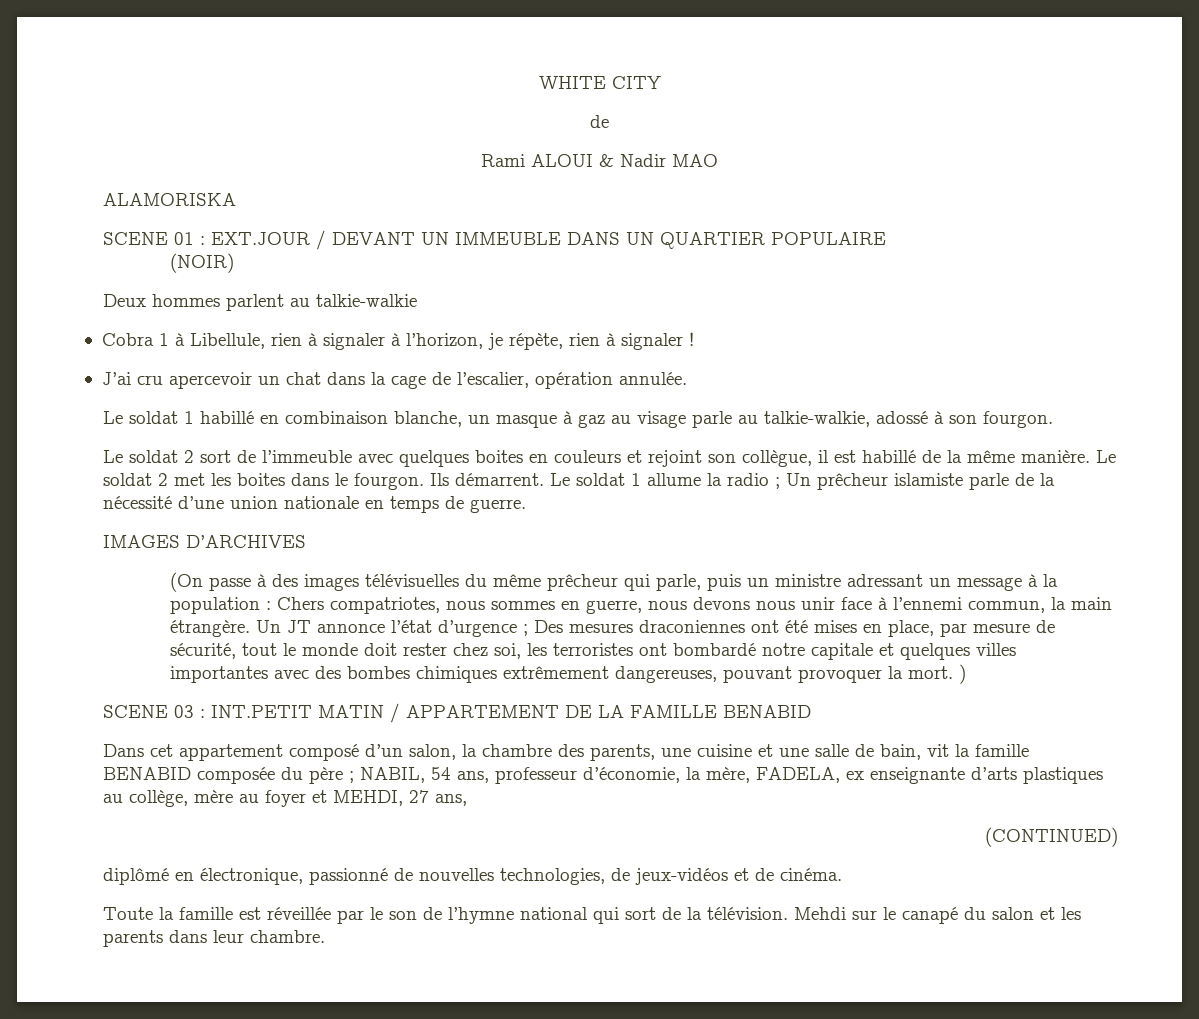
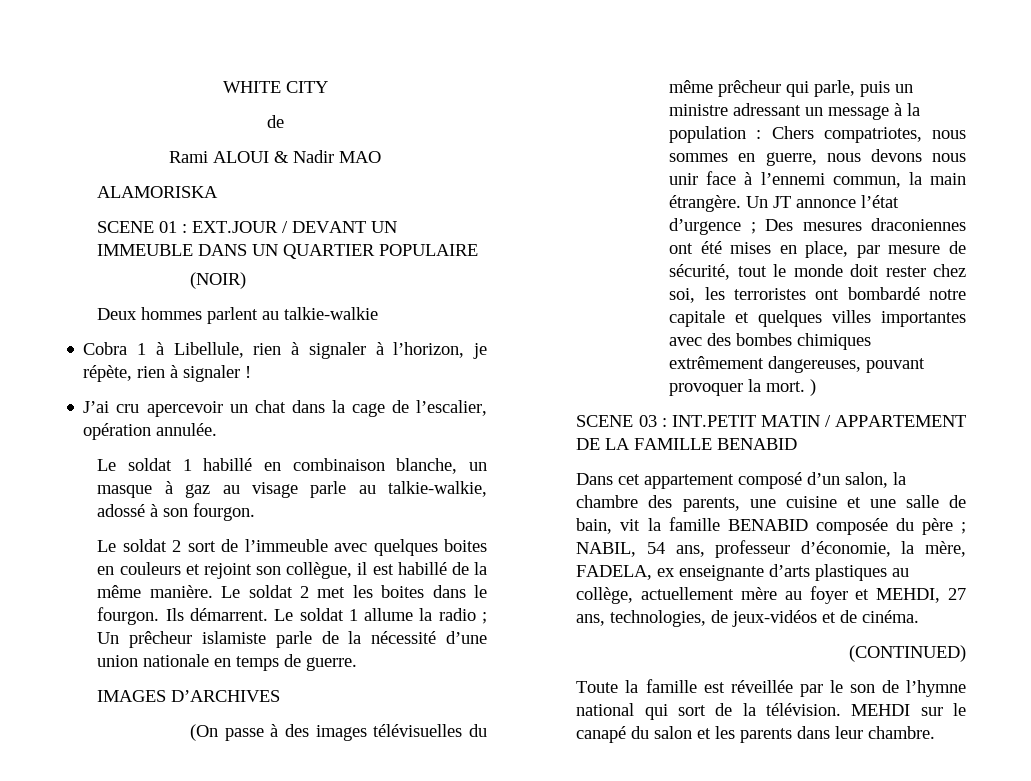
- Dans cet appartement composé d’un salon, la chambre des parents, une cuisine et une salle de bain, vit la famille BENABID composée du père ; NABIL, 54 ans, professeur d’économie, la mère, FADELA, ex enseignante d’arts plastiques au collège, mère au foyer et MEHDI, 27 ans,
- (CONTINUED)
- diplômé en électronique, passionné de nouvelles technologies, de jeux-vidéos et de cinéma.
+ Dans cet appartement composé d’un salon, la chambre des parents, une cuisine et une salle de bain, vit la famille BENABID composée du père ; NABIL, 54 ans, professeur d’économie, la mère, FADELA, ex enseignante d’arts plastiques au collège, actuellement mère au foyer et MEHDI, 27 ans, technologies, de jeux-vidéos et de cinéma.
+ (CONTINUED)
- Mehdi sur le canapé du salon et les parents dans leur chambre.
+ MEHDI sur le canapé du salon et les parents dans leur chambre.

